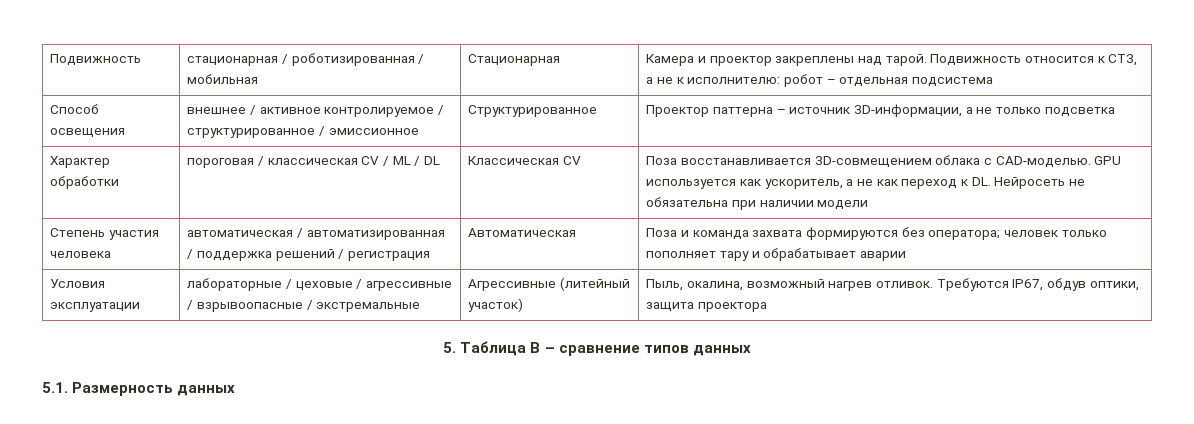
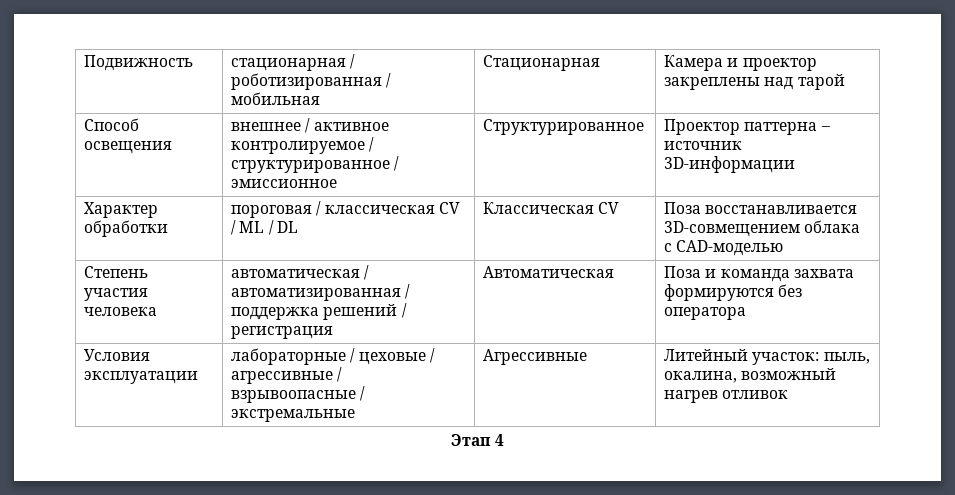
- Подвижность | стационарная / роботизированная / мобильная | Стационарная | Камера и проектор закреплены над тарой. Подвижность относится к СТЗ, а не к исполнителю: робот – отдельная подсистема
+ Подвижность | стационарная / роботизированная / мобильная | Стационарная | Камера и проектор закреплены над тарой
- Способ освещения | внешнее / активное контролируемое / структурированное / эмиссионное | Структурированное | Проектор паттерна – источник 3D-информации, а не только подсветка
+ Способ освещения | внешнее / активное контролируемое / структурированное / эмиссионное | Структурированное | Проектор паттерна – источник 3D-информации
- Характер обработки | пороговая / классическая CV / ML / DL | Классическая CV | Поза восстанавливается 3D-совмещением облака с CAD-моделью. GPU используется как ускоритель, а не как переход к DL. Нейросеть не обязательна при наличии модели
+ Характер обработки | пороговая / классическая CV / ML / DL | Классическая CV | Поза восстанавливается 3D-совмещением облака с CAD-моделью
- Степень участия человека | автоматическая / автоматизированная / поддержка решений / регистрация | Автоматическая | Поза и команда захвата формируются без оператора; человек только пополняет тару и обрабатывает аварии
+ Степень участия человека | автоматическая / автоматизированная / поддержка решений / регистрация | Автоматическая | Поза и команда захвата формируются без оператора
- Условия эксплуатации | лабораторные / цеховые / агрессивные / взрывоопасные / экстремальные | Агрессивные (литейный участок) | Пыль, окалина, возможный нагрев отливок. Требуются IP67, обдув оптики, защита проектора
- 5. Таблица В – сравнение типов данных
- 5.1. Размерность данных
+ Условия эксплуатации | лабораторные / цеховые / агрессивные / взрывоопасные / экстремальные | Агрессивные | Литейный участок: пыль, окалина, возможный нагрев отливок
+ Этап 4

